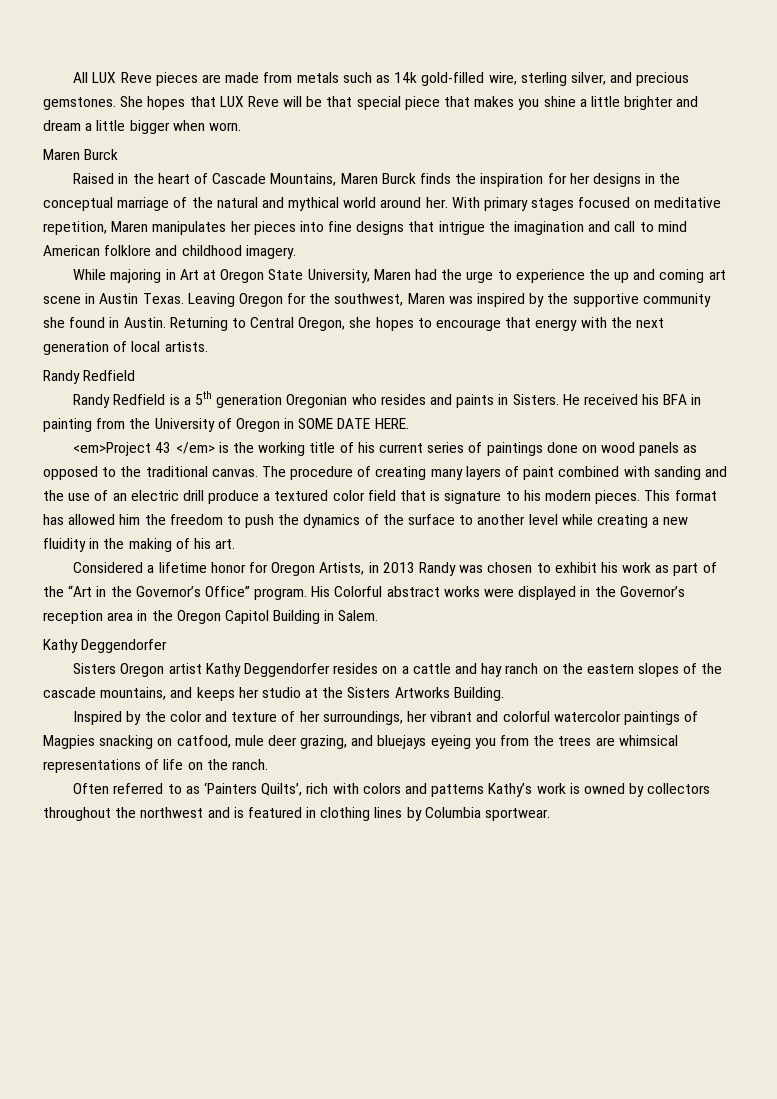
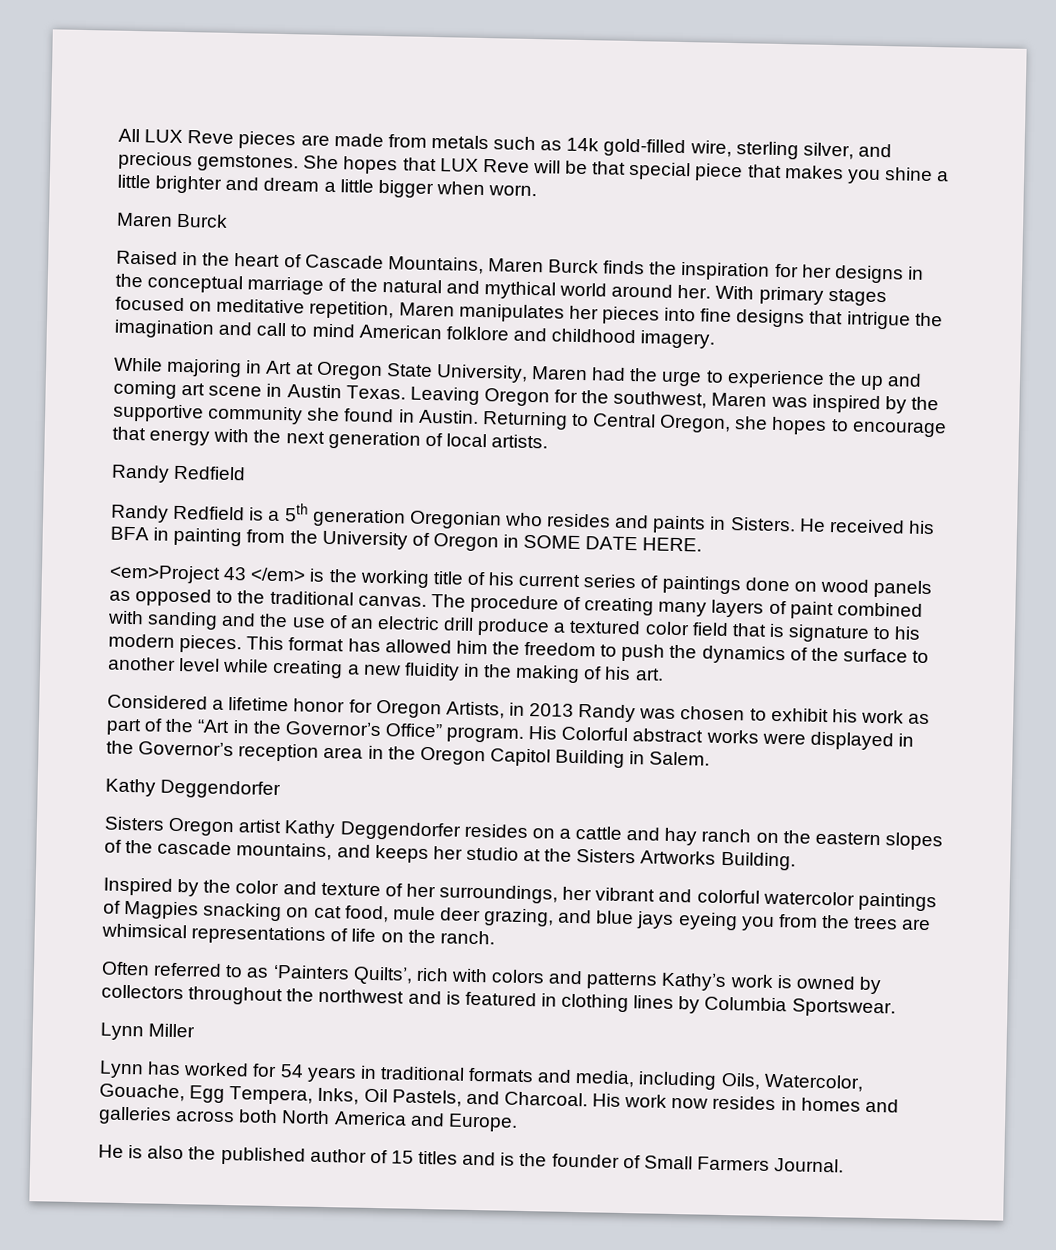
- Inspired by the color and texture of her surroundings, her vibrant and colorful watercolor paintings of Magpies snacking on catfood, mule deer grazing, and bluejays eyeing you from the trees are whimsical representations of life on the ranch.
+ Inspired by the color and texture of her surroundings, her vibrant and colorful watercolor paintings of Magpies snacking on cat food, mule deer grazing, and blue jays eyeing you from the trees are whimsical representations of life on the ranch.
- Often referred to as ‘Painters Quilts’, rich with colors and patterns Kathy’s work is owned by collectors throughout the northwest and is featured in clothing lines by Columbia sportwear.
+ Often referred to as ‘Painters Quilts’, rich with colors and patterns Kathy’s work is owned by collectors throughout the northwest and is featured in clothing lines by Columbia Sportswear.
+ Lynn Miller
+ Lynn has worked for 54 years in traditional formats and media, including Oils, Watercolor, Gouache, Egg Tempera, Inks, Oil Pastels, and Charcoal. His work now resides in homes and galleries across both North America and Europe.
+ He is also the published author of 15 titles and is the founder of Small Farmers Journal.

